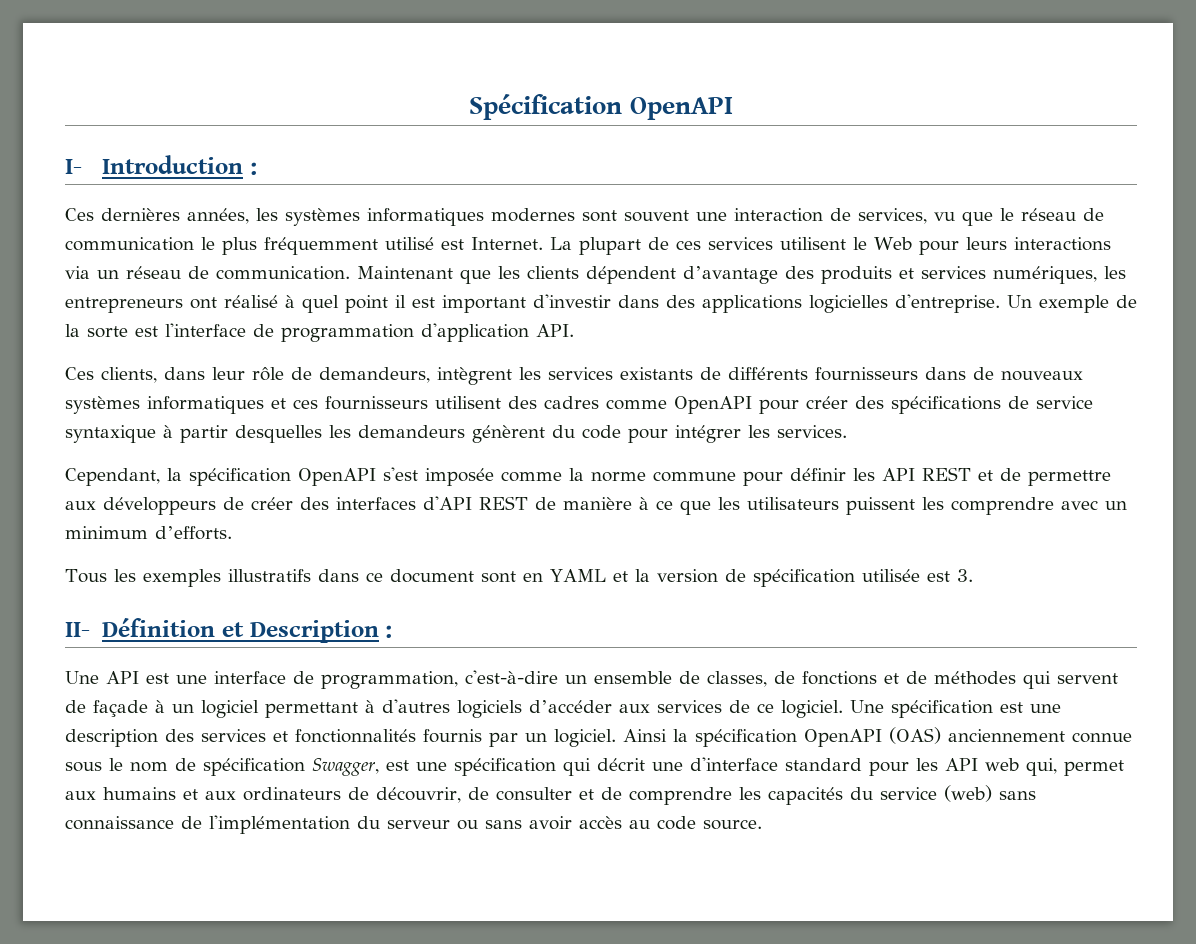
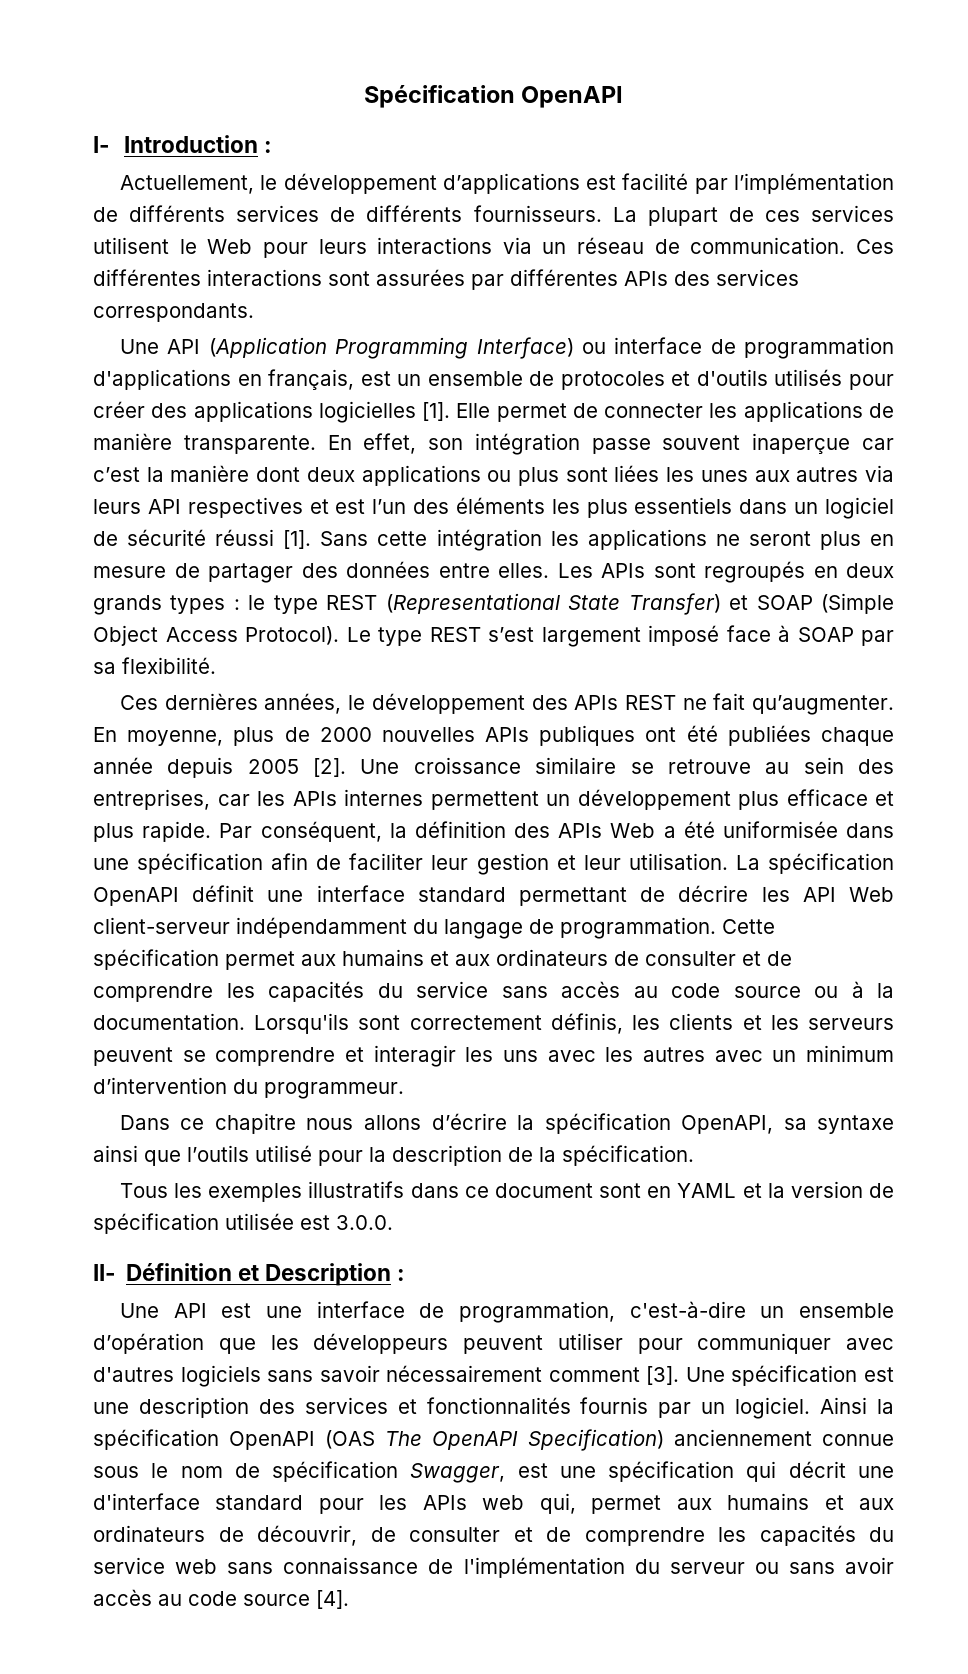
- Ces dernières années, les systèmes informatiques modernes sont souvent une interaction de services, vu que le réseau de communication le plus fréquemment utilisé est Internet.
+ Actuellement, le développement d’applications est facilité par l’implémentation de différents services de différents fournisseurs.
- Maintenant que les clients dépendent d’avantage des produits et services numériques, les entrepreneurs ont réalisé à quel point il est important d'investir dans des applications logicielles d'entreprise. Un exemple de la sorte est l'interface de programmation d'application API.
- Ces clients, dans leur rôle de demandeurs, intègrent les services existants de différents fournisseurs dans de nouveaux systèmes informatiques et ces fournisseurs utilisent des cadres comme OpenAPI pour créer des spécifications de service syntaxique à partir desquelles les demandeurs génèrent du code pour intégrer les services.
- Cependant, la spécification OpenAPI s'est imposée comme la norme commune pour définir les API REST et de permettre aux développeurs de créer des interfaces d'API REST de manière à ce que les utilisateurs puissent les comprendre avec un minimum d’efforts.
+ Ces différentes interactions sont assurées par différentes APIs des services correspondants.
+ Une API (Application Programming Interface) ou interface de programmation d'applications en français, est un ensemble de protocoles et d'outils utilisés pour créer des applications logicielles [1]. Elle permet de connecter les applications de manière transparente. En effet, son intégration passe souvent inaperçue car c’est la manière dont deux applications ou plus sont liées les unes aux autres via leurs API respectives et est l’un des éléments les plus essentiels dans un logiciel de sécurité réussi [1]. Sans cette intégration les applications ne seront plus en mesure de partager des données entre elles. Les APIs sont regroupés en deux grands types : le type REST (Representational State Transfer) et SOAP (Simple Object Access Protocol). Le type REST s’est largement imposé face à SOAP par sa flexibilité.
+ Ces dernières années, le développement des APIs REST ne fait qu’augmenter. En moyenne, plus de 2000 nouvelles APIs publiques ont été publiées chaque année depuis 2005 [2]. Une croissance similaire se retrouve au sein des entreprises, car les APIs internes permettent un développement plus efficace et plus rapide. Par conséquent, la définition des APIs Web a été uniformisée dans une spécification afin de faciliter leur gestion et leur utilisation. La spécification OpenAPI définit une interface standard permettant de décrire les API Web client-serveur indépendamment du langage de programmation. Cette spécification permet aux humains et aux ordinateurs de consulter et de comprendre les capacités du service sans accès au code source ou à la documentation. Lorsqu'ils sont correctement définis, les clients et les serveurs peuvent se comprendre et interagir les uns avec les autres avec un minimum d’intervention du programmeur.
+ Dans ce chapitre nous allons d’écrire la spécification OpenAPI, sa syntaxe ainsi que l’outils utilisé pour la description de la spécification.
- Tous les exemples illustratifs dans ce document sont en YAML et la version de spécification utilisée est 3.
+ Tous les exemples illustratifs dans ce document sont en YAML et la version de spécification utilisée est 3.0.0.
- Une API est une interface de programmation, c'est-à-dire un ensemble de classes, de fonctions et de méthodes qui servent de façade à un logiciel permettant à d'autres logiciels d’accéder aux services de ce logiciel.
+ Une API est une interface de programmation, c'est-à-dire un ensemble d’opération que les développeurs peuvent utiliser pour communiquer avec d'autres logiciels sans savoir nécessairement comment [3].
- Ainsi la spécification OpenAPI (OAS) anciennement connue sous le nom de spécification Swagger, est une spécification qui décrit une d'interface standard pour les API web qui, permet aux humains et aux ordinateurs de découvrir, de consulter et de comprendre les capacités du service (web) sans connaissance de l'implémentation du serveur ou sans avoir accès au code source.
+ Ainsi la spécification OpenAPI (OAS The OpenAPI Specification) anciennement connue sous le nom de spécification Swagger, est une spécification qui décrit une d'interface standard pour les APIs web qui, permet aux humains et aux ordinateurs de découvrir, de consulter et de comprendre les capacités du service web sans connaissance de l'implémentation du serveur ou sans avoir accès au code source [4].

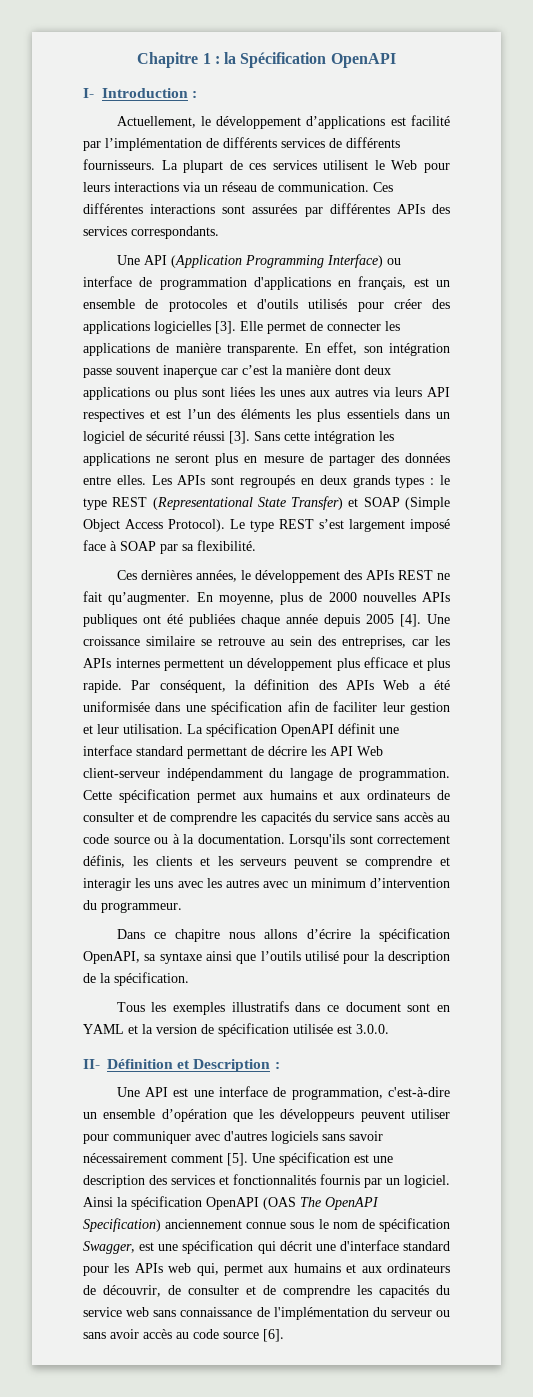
- Spécification OpenAPI
+ Chapitre 1 : la Spécification OpenAPI
- Une API (Application Programming Interface) ou interface de programmation d'applications en français, est un ensemble de protocoles et d'outils utilisés pour créer des applications logicielles [1].
+ Une API (Application Programming Interface) ou interface de programmation d'applications en français, est un ensemble de protocoles et d'outils utilisés pour créer des applications logicielles [3].
- En effet, son intégration passe souvent inaperçue car c’est la manière dont deux applications ou plus sont liées les unes aux autres via leurs API respectives et est l’un des éléments les plus essentiels dans un logiciel de sécurité réussi [1].
+ En effet, son intégration passe souvent inaperçue car c’est la manière dont deux applications ou plus sont liées les unes aux autres via leurs API respectives et est l’un des éléments les plus essentiels dans un logiciel de sécurité réussi [3].
- En moyenne, plus de 2000 nouvelles APIs publiques ont été publiées chaque année depuis 2005 [2].
+ En moyenne, plus de 2000 nouvelles APIs publiques ont été publiées chaque année depuis 2005 [4].
- Une API est une interface de programmation, c'est-à-dire un ensemble d’opération que les développeurs peuvent utiliser pour communiquer avec d'autres logiciels sans savoir nécessairement comment [3].
+ Une API est une interface de programmation, c'est-à-dire un ensemble d’opération que les développeurs peuvent utiliser pour communiquer avec d'autres logiciels sans savoir nécessairement comment [5].
- Ainsi la spécification OpenAPI (OAS The OpenAPI Specification) anciennement connue sous le nom de spécification Swagger, est une spécification qui décrit une d'interface standard pour les APIs web qui, permet aux humains et aux ordinateurs de découvrir, de consulter et de comprendre les capacités du service web sans connaissance de l'implémentation du serveur ou sans avoir accès au code source [4].
+ Ainsi la spécification OpenAPI (OAS The OpenAPI Specification) anciennement connue sous le nom de spécification Swagger, est une spécification qui décrit une d'interface standard pour les APIs web qui, permet aux humains et aux ordinateurs de découvrir, de consulter et de comprendre les capacités du service web sans connaissance de l'implémentation du serveur ou sans avoir accès au code source [6].

